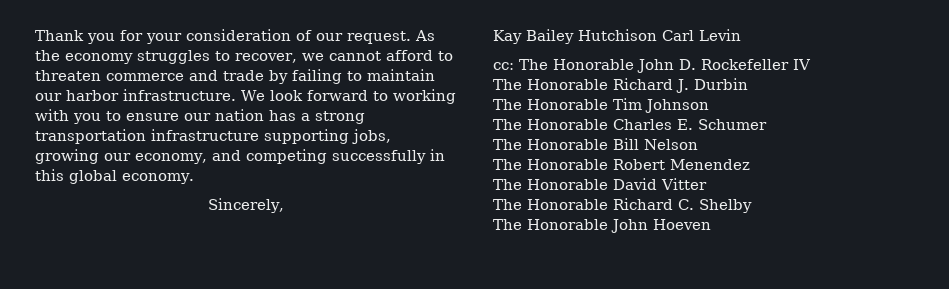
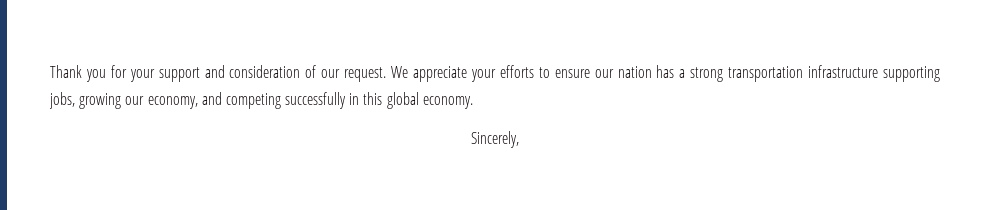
- Thank you for your consideration of our request.
+ Thank you for your support and consideration of our request.
- As the economy struggles to recover, we cannot afford to threaten commerce and trade by failing to maintain our harbor infrastructure. We look forward to working with you to ensure our nation has a strong transportation infrastructure supporting jobs, growing our economy, and competing successfully in this global economy.
+ We appreciate your efforts to ensure our nation has a strong transportation infrastructure supporting jobs, growing our economy, and competing successfully in this global economy.
- Kay Bailey Hutchison Carl Levin
- cc: The Honorable John D. Rockefeller IV
- The Honorable Richard J. Durbin
- The Honorable Tim Johnson
- The Honorable Charles E. Schumer
- The Honorable Bill Nelson
- The Honorable Robert Menendez
- The Honorable David Vitter
- The Honorable Richard C. Shelby
- The Honorable John Hoeven

